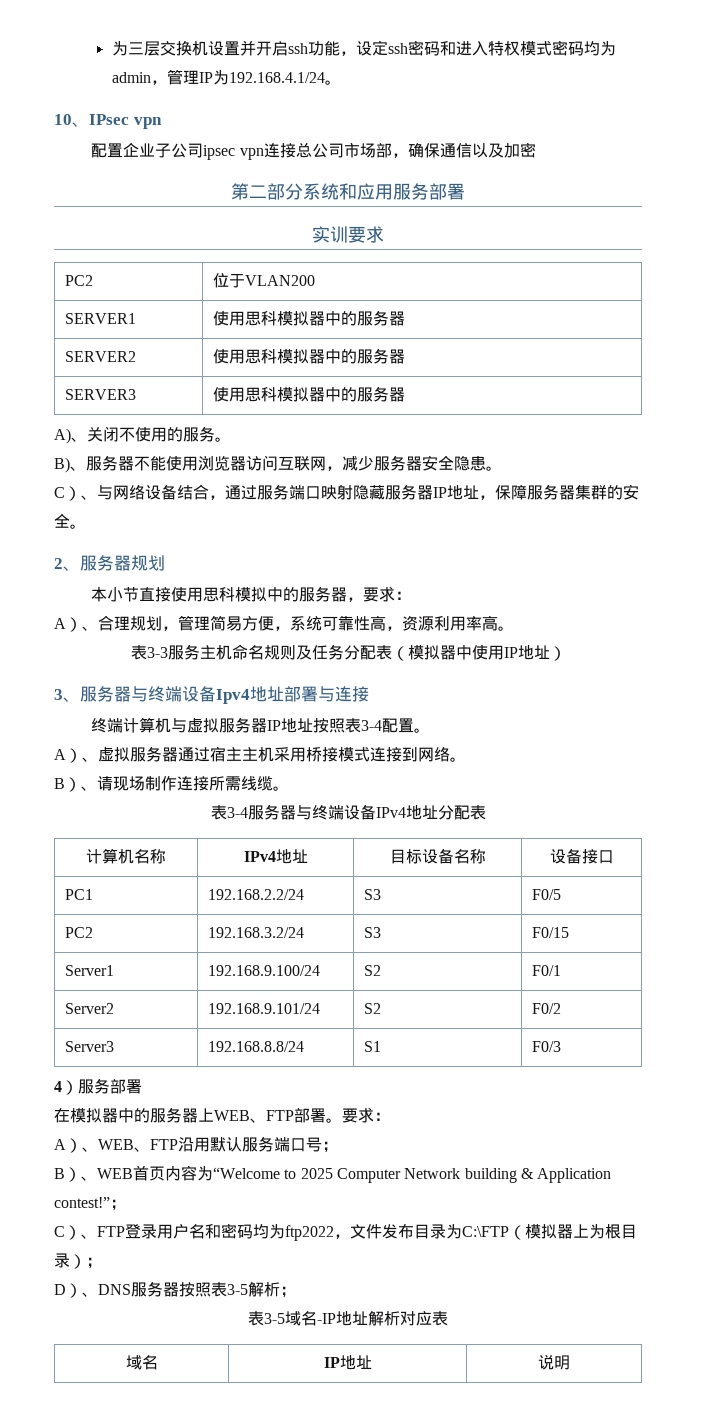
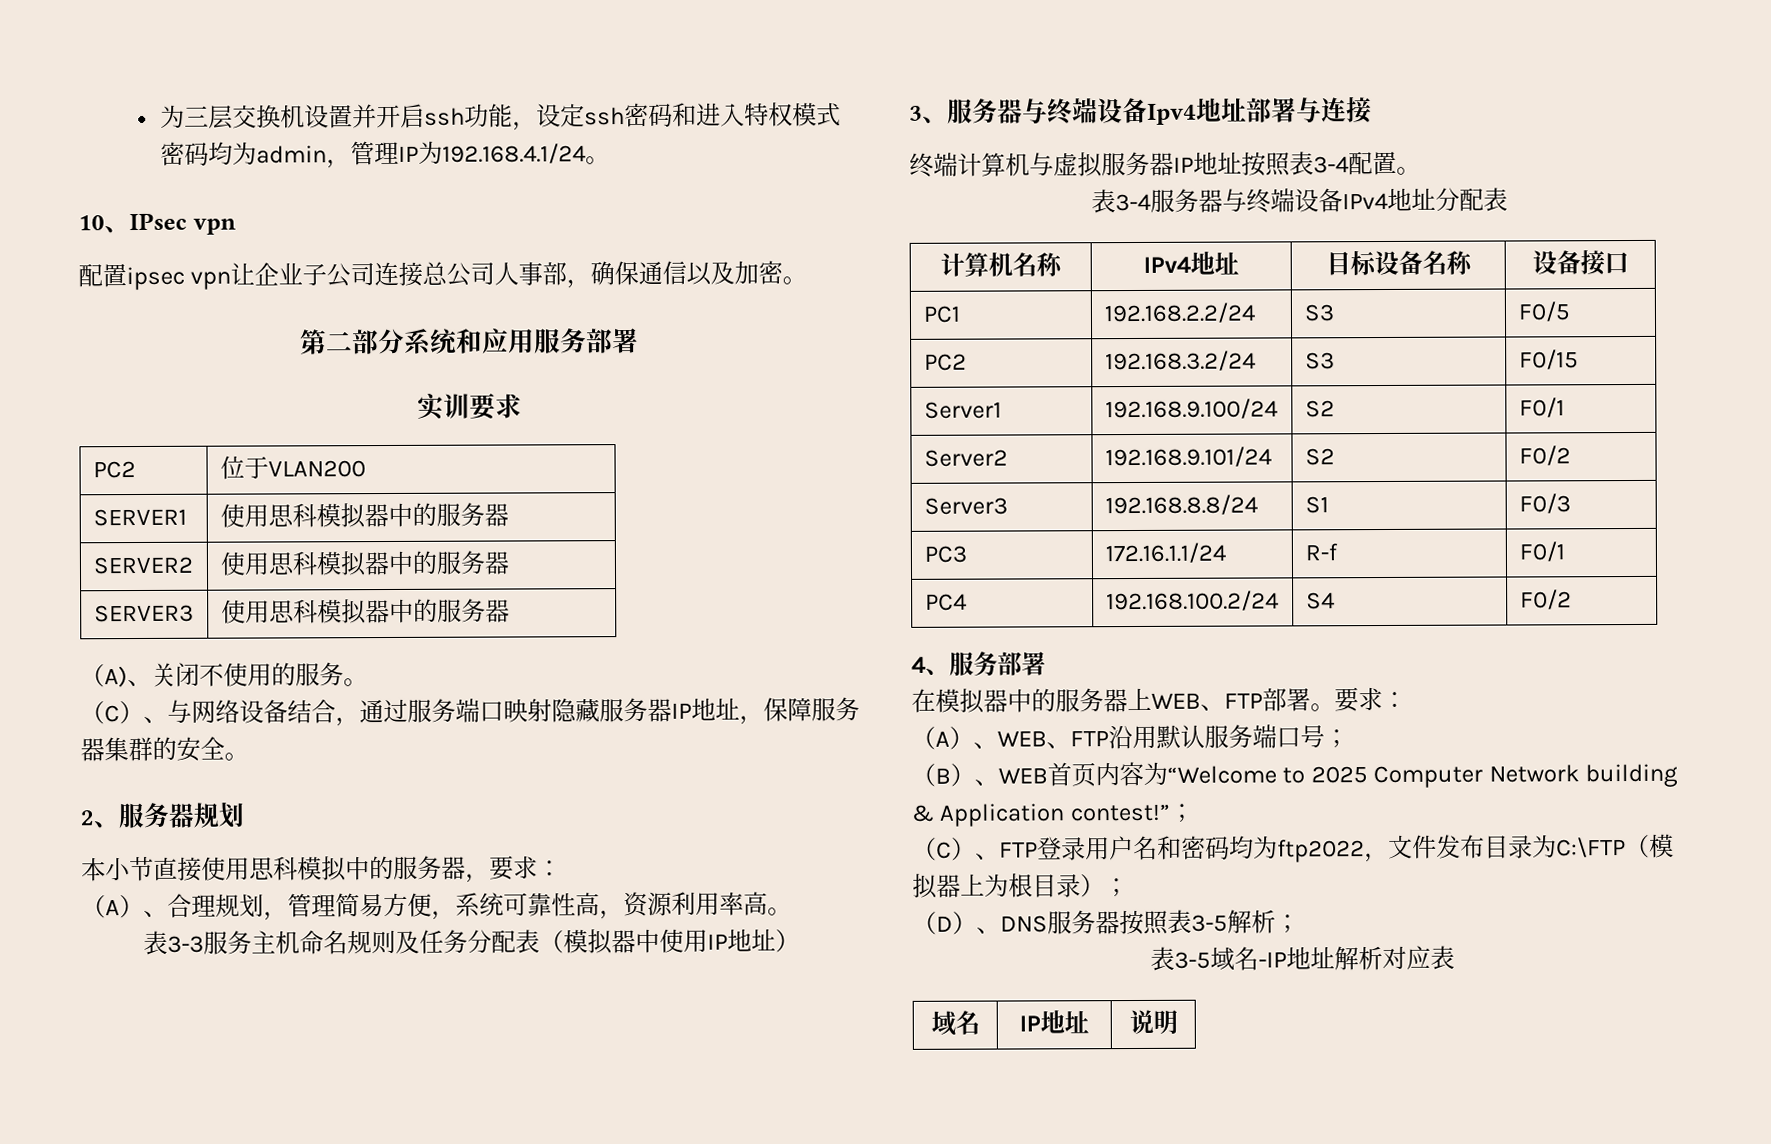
- 配置企业子公司ipsec vpn连接总公司市场部，确保通信以及加密
+ 配置ipsec vpn让企业子公司连接总公司人事部，确保通信以及加密。
- A)、关闭不使用的服务。
+ （A)、关闭不使用的服务。
- B)、服务器不能使用浏览器访问互联网，减少服务器安全隐患。
- C）、与网络设备结合，通过服务端口映射隐藏服务器IP地址，保障服务器集群的安全。
+ （C）、与网络设备结合，通过服务端口映射隐藏服务器IP地址，保障服务器集群的安全。
- A）、合理规划，管理简易方便，系统可靠性高，资源利用率高。
+ （A）、合理规划，管理简易方便，系统可靠性高，资源利用率高。
- A）、虚拟服务器通过宿主主机采用桥接模式连接到网络。
- B）、请现场制作连接所需线缆。
+ PC3 | 172.16.1.1/24 | R-f | F0/1
+ PC4 | 192.168.100.2/24 | S4 | F0/2
- 4）服务部署
+ 4、服务部署
- A）、WEB、FTP沿用默认服务端口号；
+ （A）、WEB、FTP沿用默认服务端口号；
- B）、WEB首页内容为“Welcome to 2025 Computer Network building & Application contest!”
+ （B）、WEB首页内容为“Welcome to 2025 Computer Network building & Application contest!”
- C）、FTP登录用户名和密码均为ftp2022，文件发布目录为C:\FTP（模拟器上为根目录）；
+ （C）、FTP登录用户名和密码均为ftp2022，文件发布目录为C:\FTP（模拟器上为根目录）；
- D）、DNS服务器按照表3-5解析；
+ （D）、DNS服务器按照表3-5解析；

